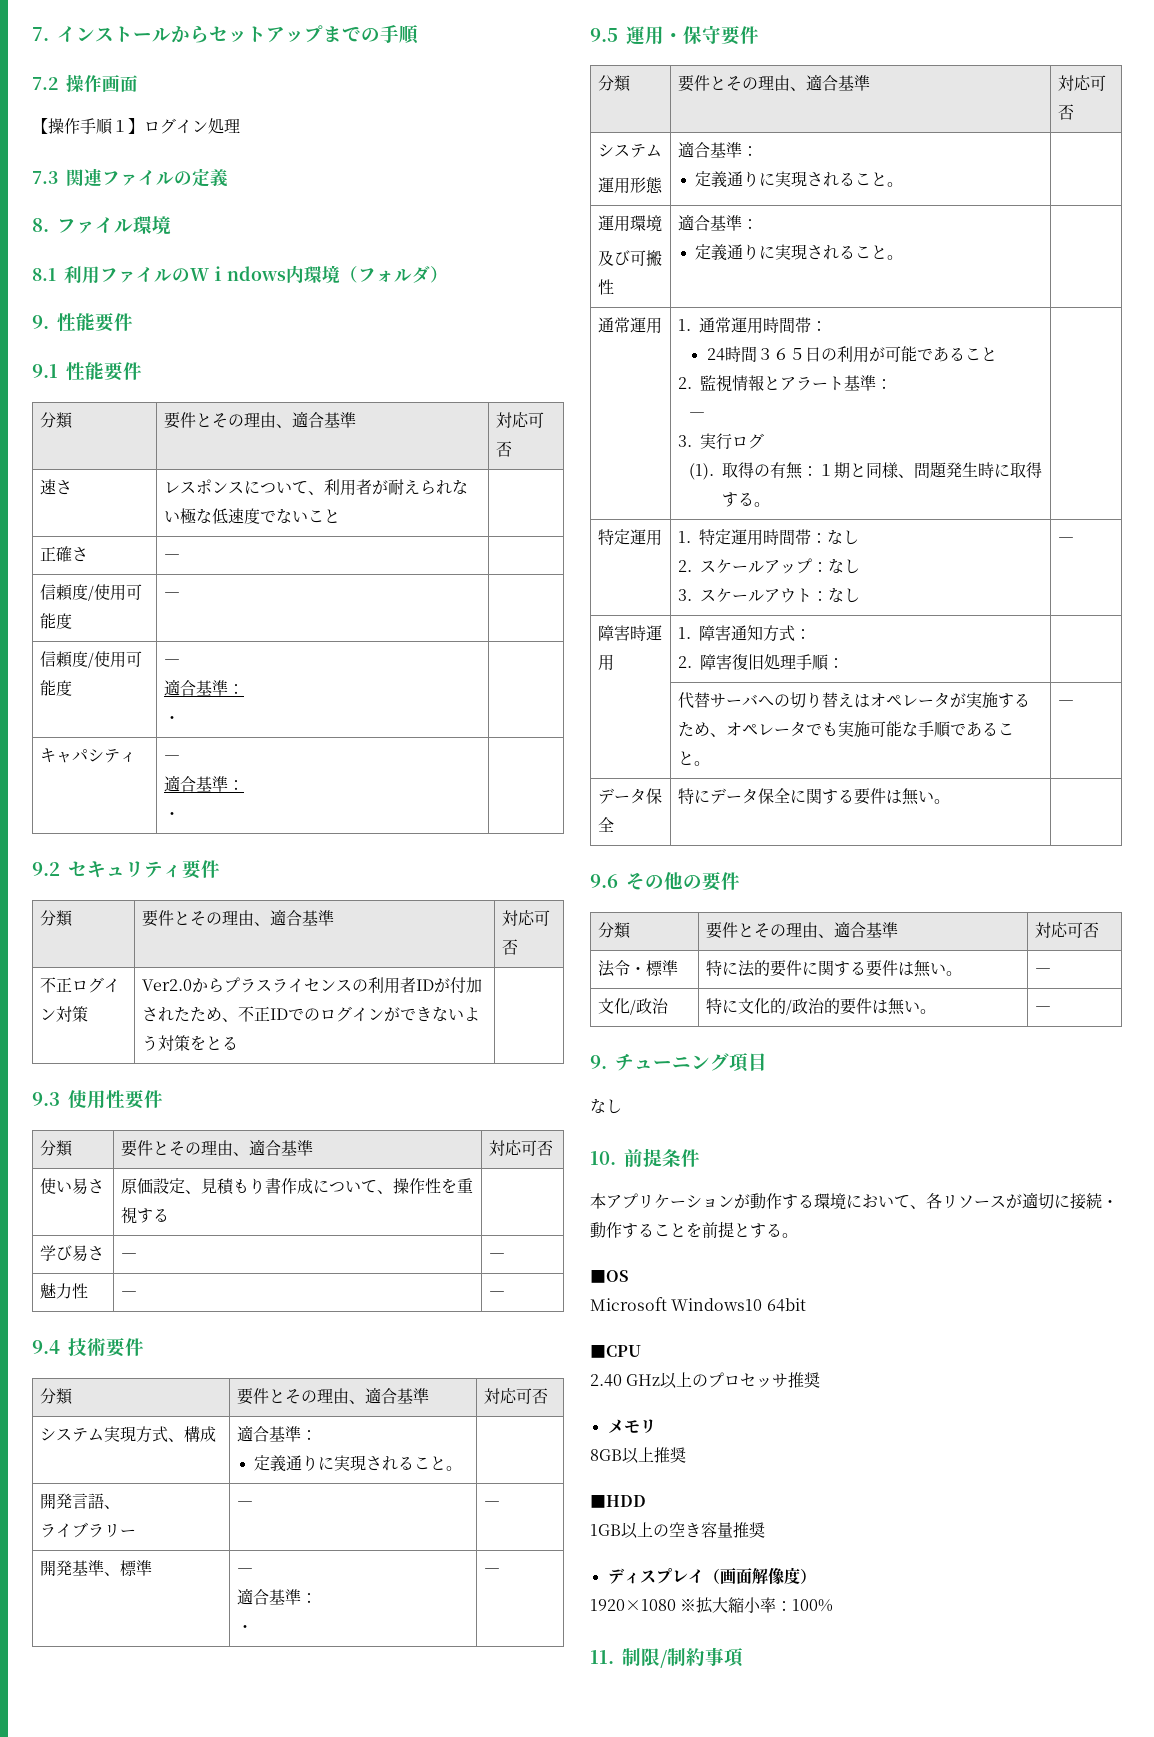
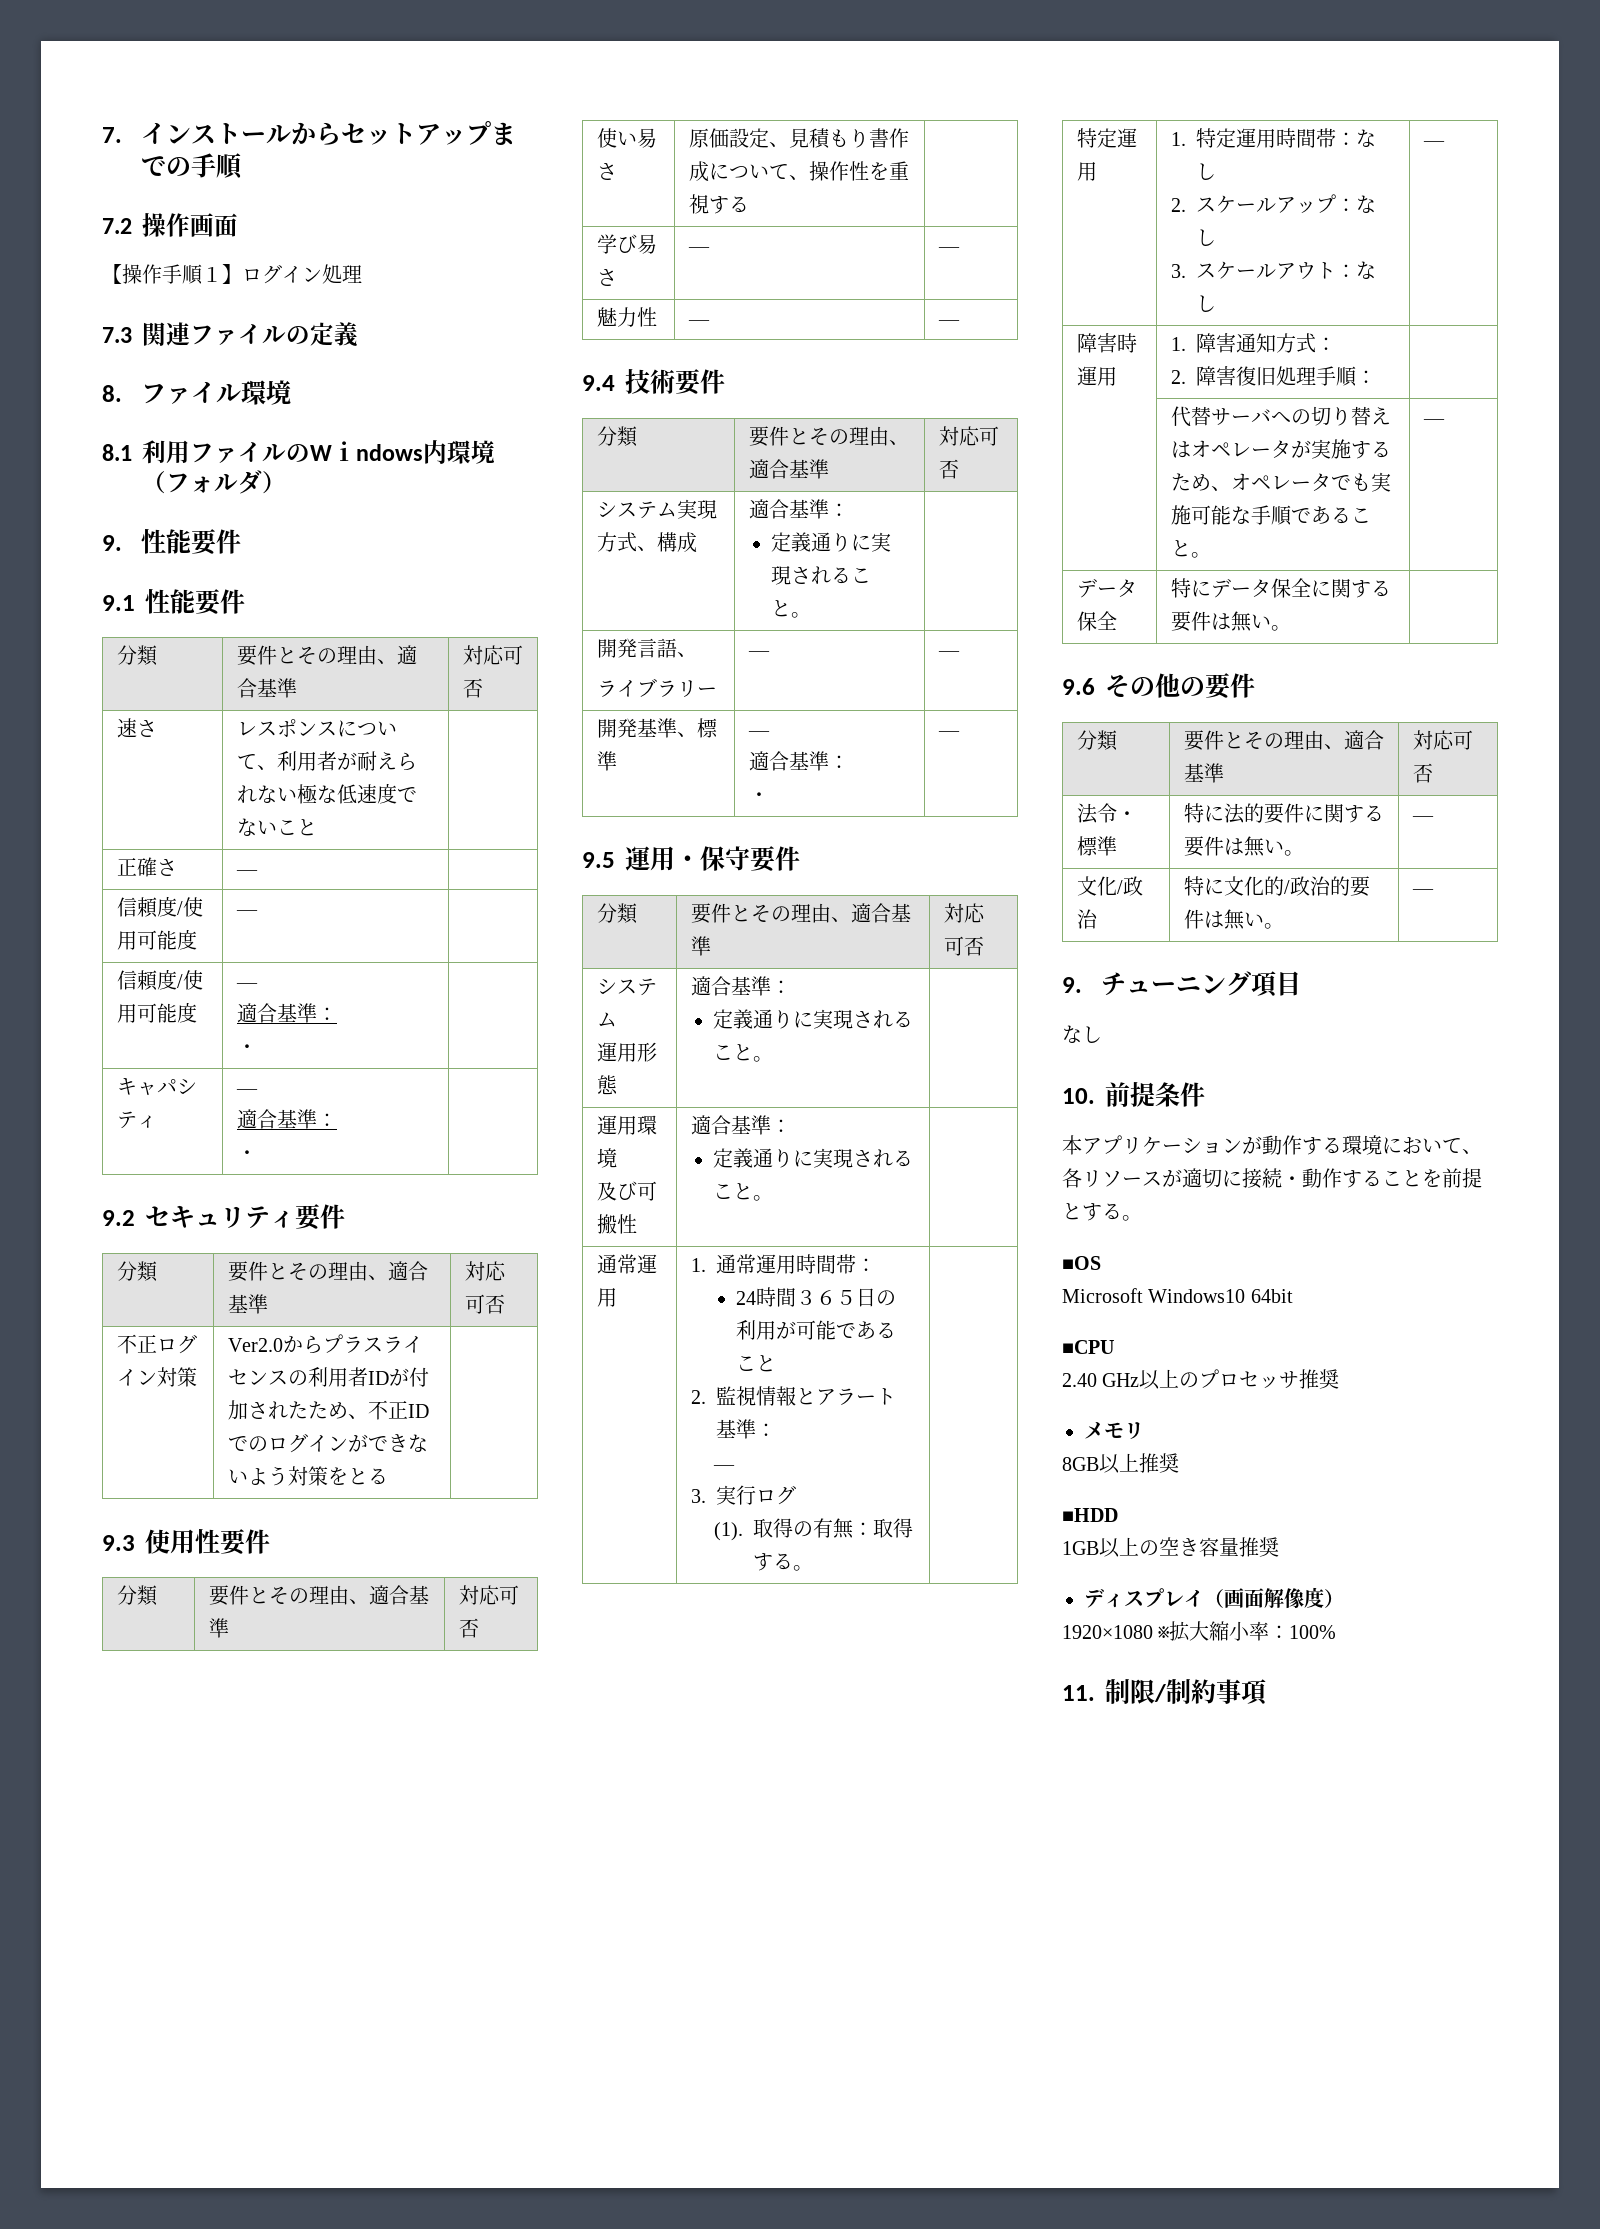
  通常運用 | 1.通常運用時間帯：
  24時間３６５日の利用が可能であること
  2.監視情報とアラート基準：
  ―
  3.実行ログ
- (1).取得の有無：１期と同様、問題発生時に取得する。 |
+ (1).取得の有無：取得する。 |

